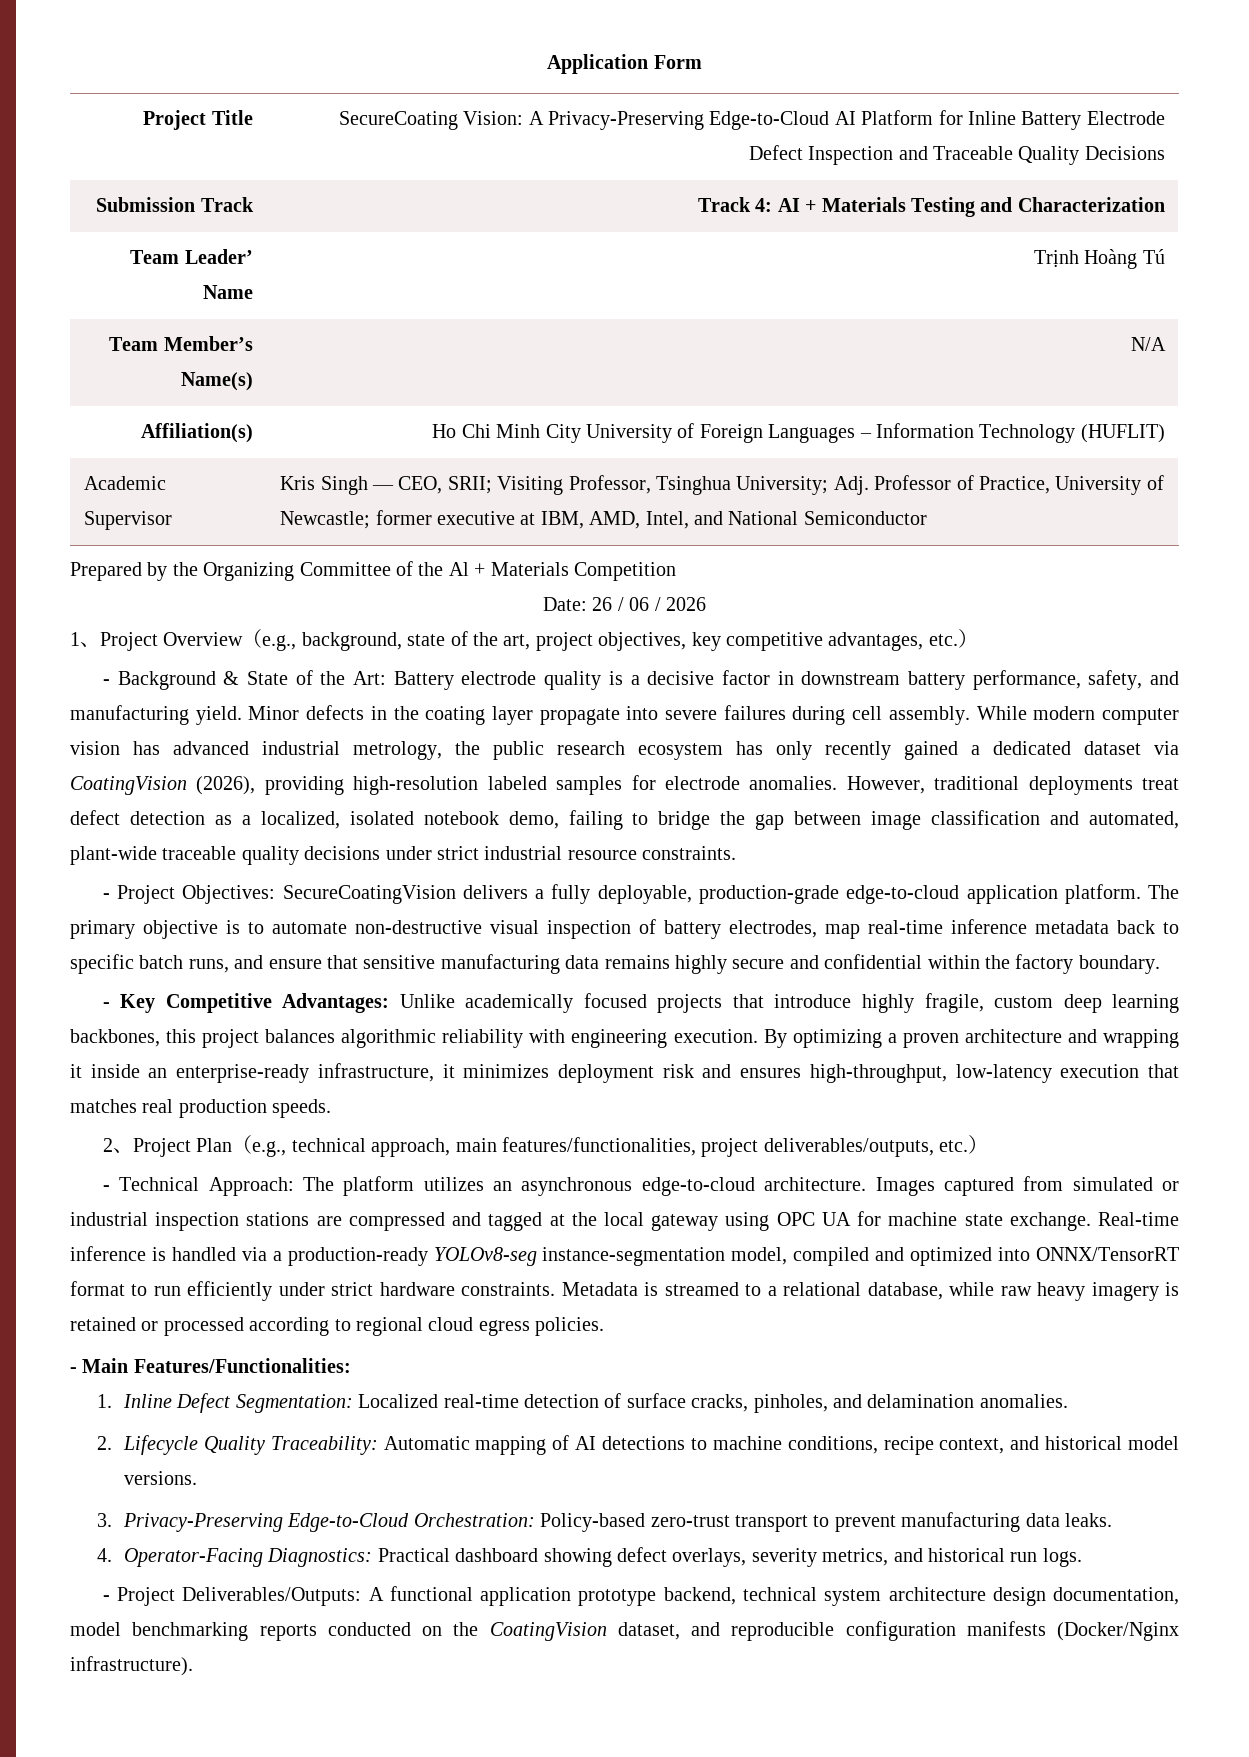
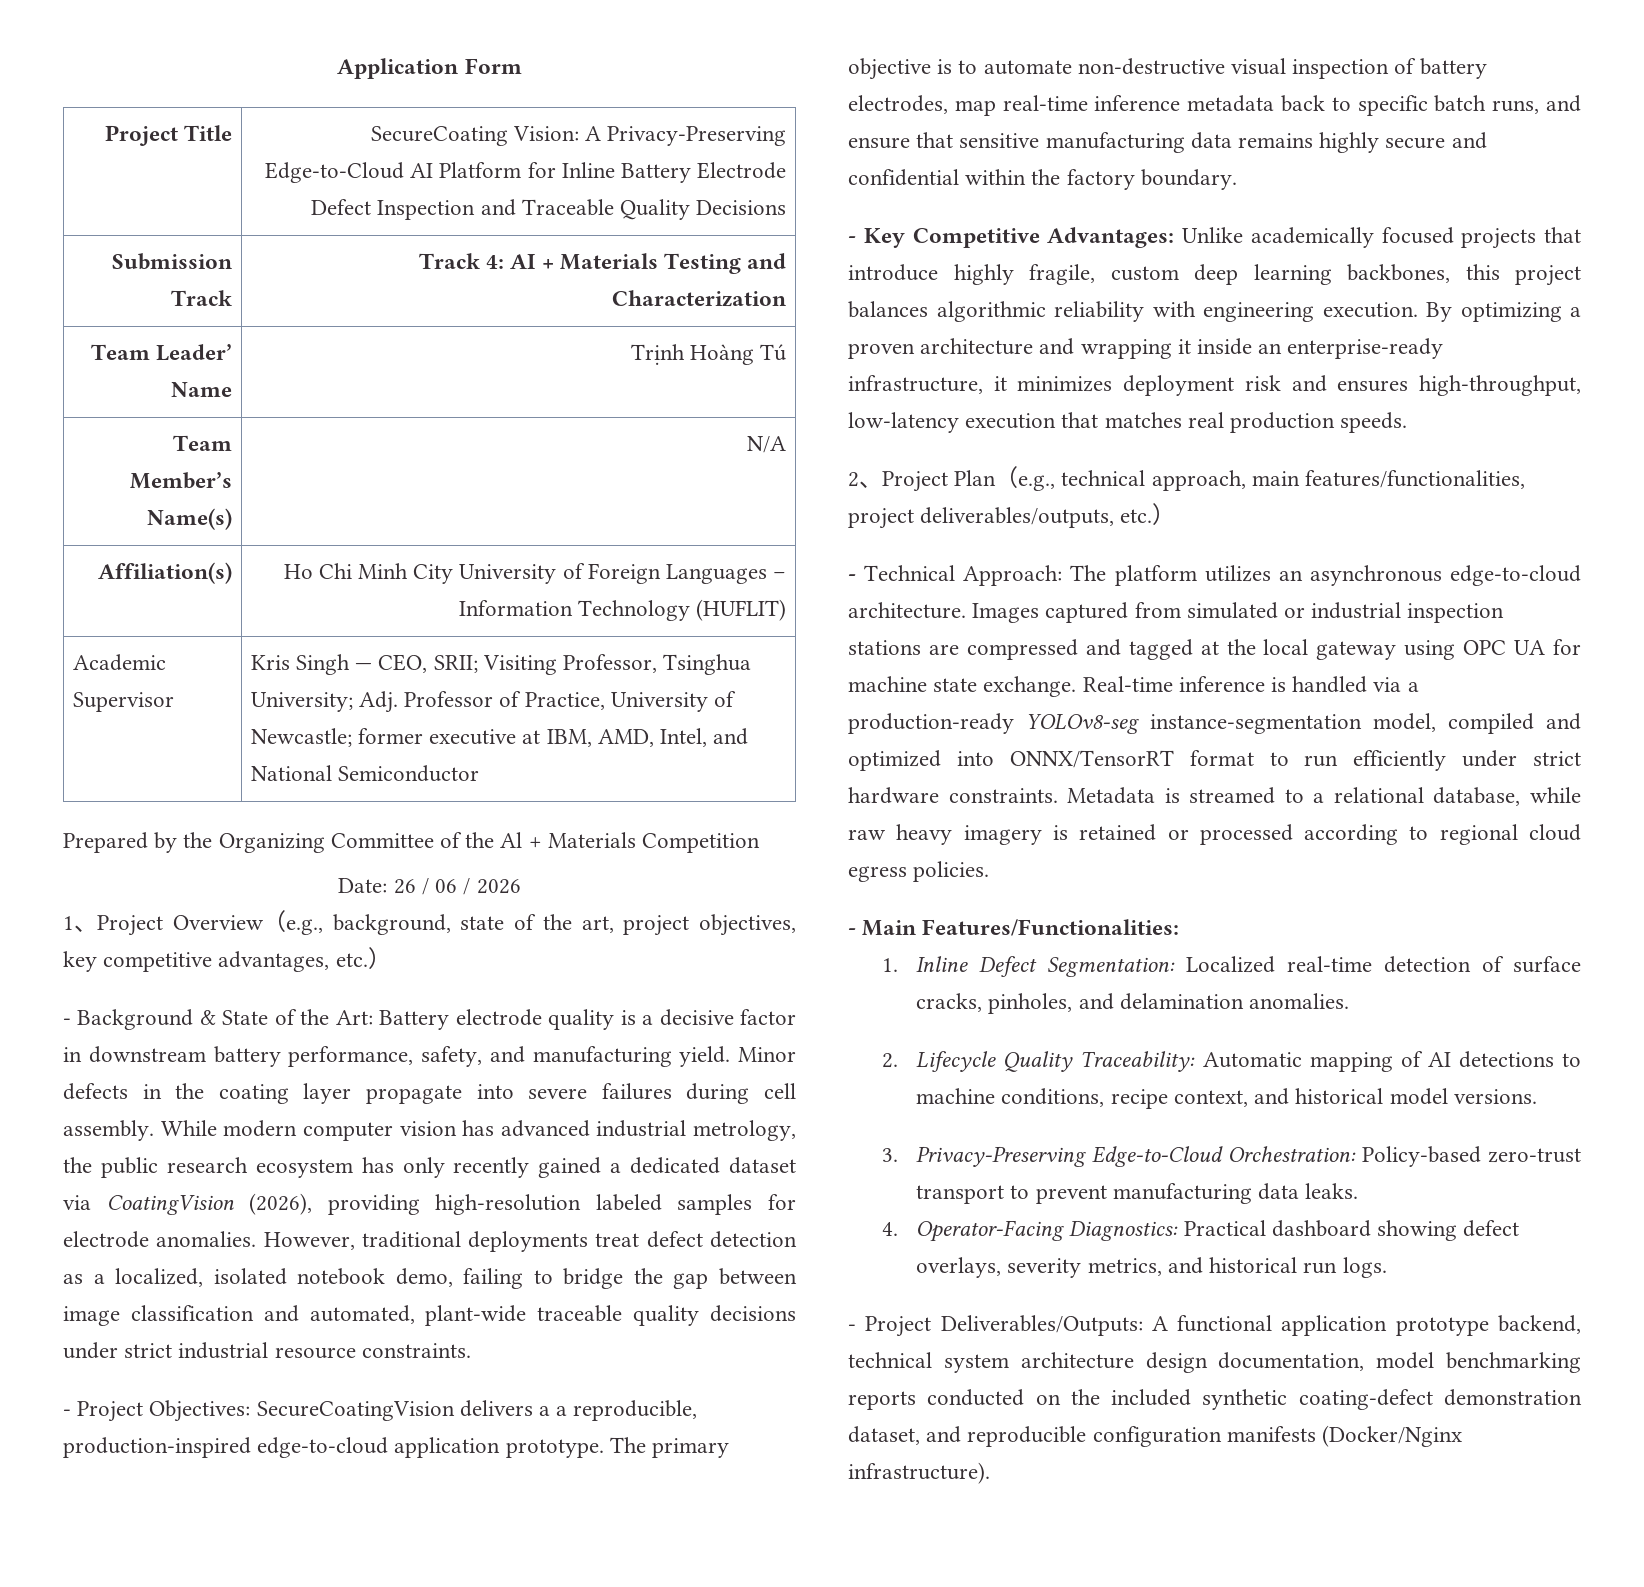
- - Project Objectives: SecureCoatingVision delivers a fully deployable, production-grade edge-to-cloud application platform.
+ - Project Objectives: SecureCoatingVision delivers a a reproducible, production-inspired edge-to-cloud application prototype.
- - Project Deliverables/Outputs: A functional application prototype backend, technical system architecture design documentation, model benchmarking reports conducted on the CoatingVision dataset, and reproducible configuration manifests (Docker/Nginx infrastructure).
+ - Project Deliverables/Outputs: A functional application prototype backend, technical system architecture design documentation, model benchmarking reports conducted on the included synthetic coating-defect demonstration dataset, and reproducible configuration manifests (Docker/Nginx infrastructure).

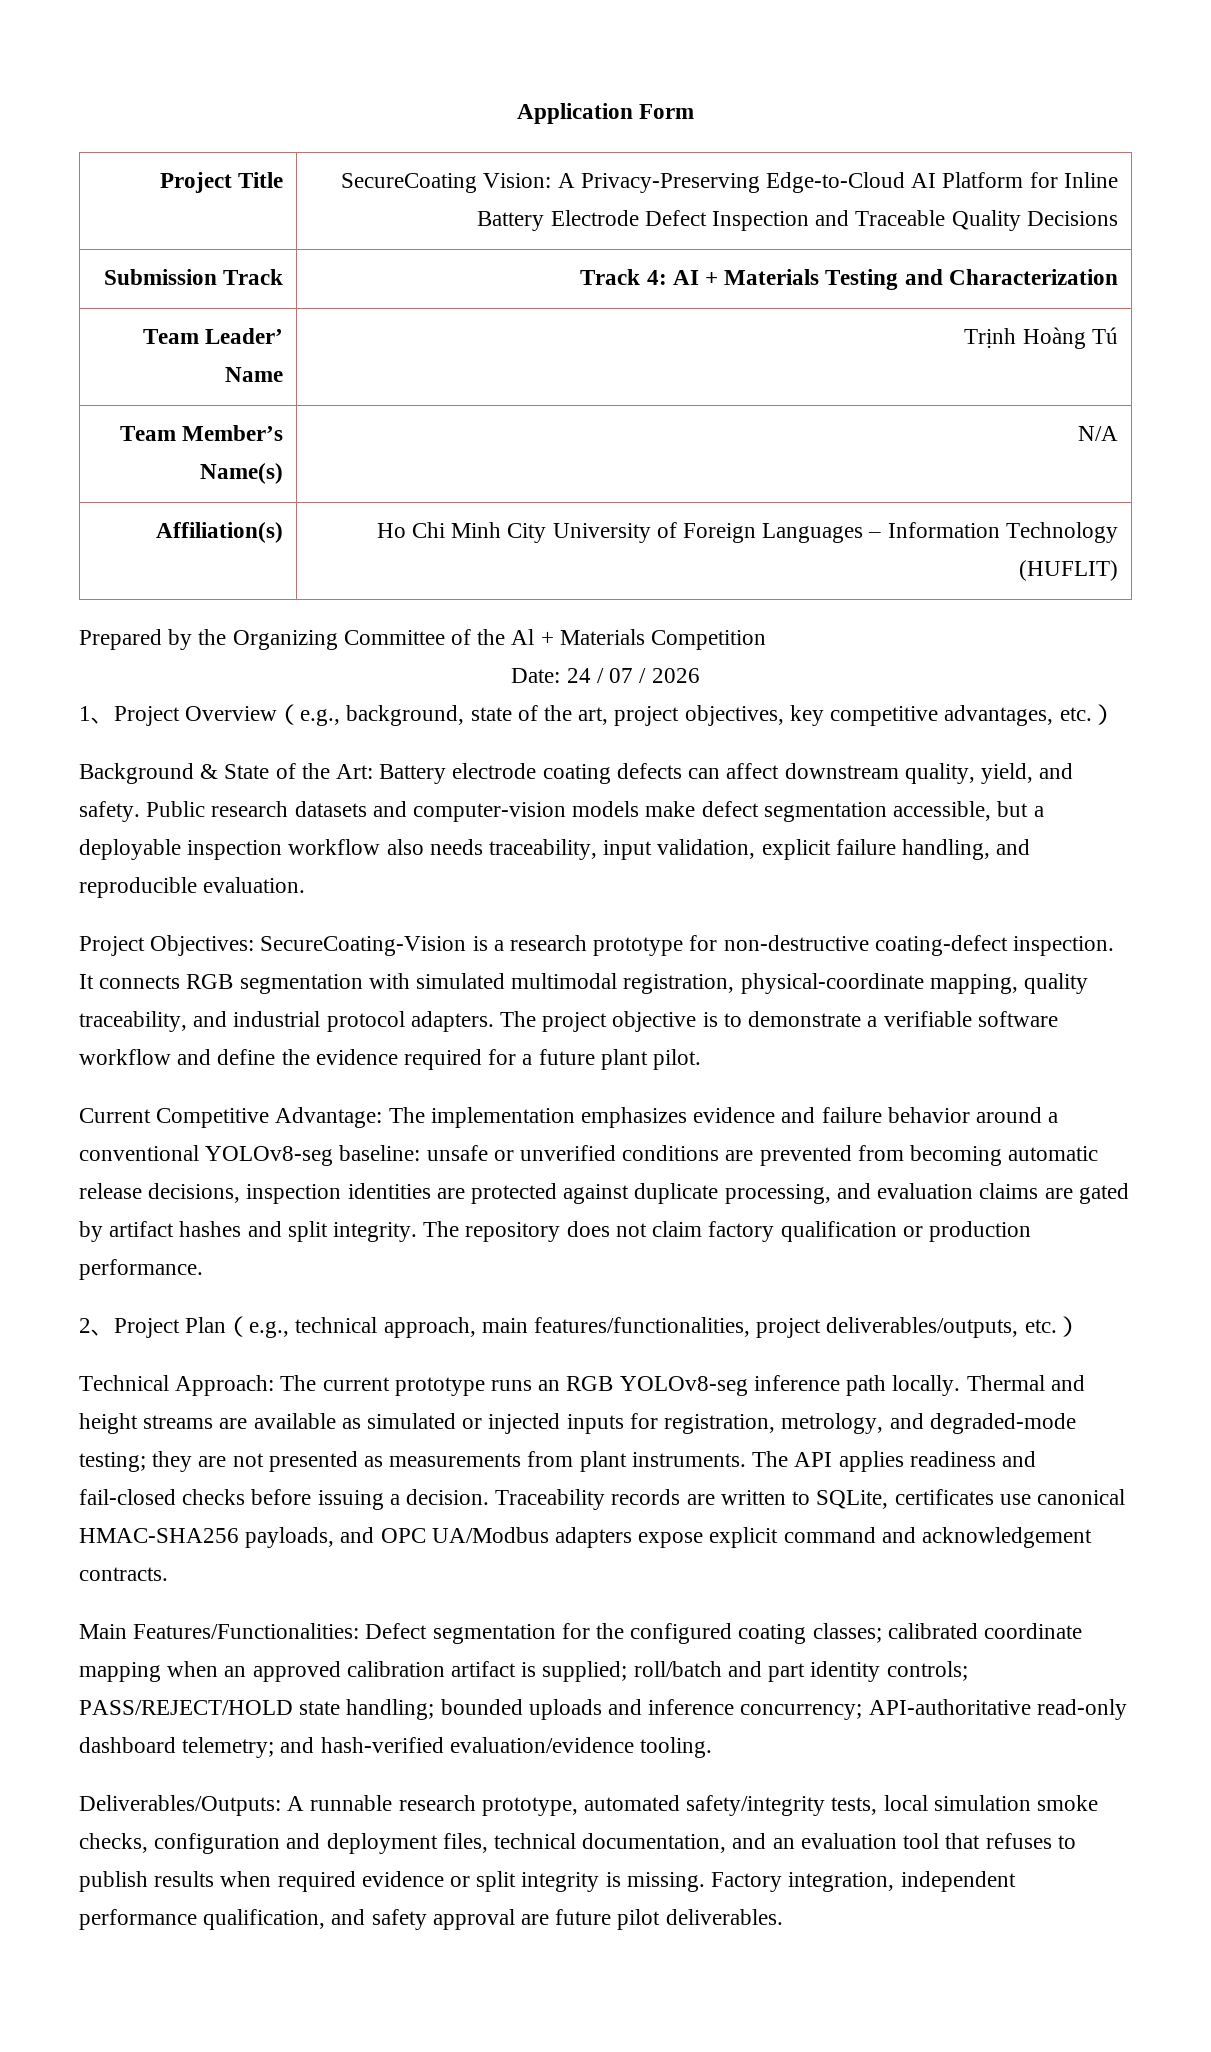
- Academic Supervisor | Kris Singh — CEO, SRII; Visiting Professor, Tsinghua University; Adj. Professor of Practice, University of Newcastle; former executive at IBM, AMD, Intel, and National Semiconductor
- Date: 26 / 06 / 2026
+ Date: 24 / 07 / 2026
- - Background & State of the Art: Battery electrode quality is a decisive factor in downstream battery performance, safety, and manufacturing yield. Minor defects in the coating layer propagate into severe failures during cell assembly. While modern computer vision has advanced industrial metrology, the public research ecosystem has only recently gained a dedicated dataset via CoatingVision (2026), providing high-resolution labeled samples for electrode anomalies. However, traditional deployments treat defect detection as a localized, isolated notebook demo, failing to bridge the gap between image classification and automated, plant-wide traceable quality decisions under strict industrial resource constraints.
- - Project Objectives: SecureCoatingVision delivers a a reproducible, production-inspired edge-to-cloud application prototype. The primary objective is to automate non-destructive visual inspection of battery electrodes, map real-time inference metadata back to specific batch runs, and ensure that sensitive manufacturing data remains highly secure and confidential within the factory boundary.
- - Key Competitive Advantages: Unlike academically focused projects that introduce highly fragile, custom deep learning backbones, this project balances algorithmic reliability with engineering execution. By optimizing a proven architecture and wrapping it inside an enterprise-ready infrastructure, it minimizes deployment risk and ensures high-throughput, low-latency execution that matches real production speeds.
+ Background & State of the Art: Battery electrode coating defects can affect downstream quality, yield, and safety. Public research datasets and computer-vision models make defect segmentation accessible, but a deployable inspection workflow also needs traceability, input validation, explicit failure handling, and reproducible evaluation.
+ Project Objectives: SecureCoating-Vision is a research prototype for non-destructive coating-defect inspection. It connects RGB segmentation with simulated multimodal registration, physical-coordinate mapping, quality traceability, and industrial protocol adapters. The project objective is to demonstrate a verifiable software workflow and define the evidence required for a future plant pilot.
+ Current Competitive Advantage: The implementation emphasizes evidence and failure behavior around a conventional YOLOv8-seg baseline: unsafe or unverified conditions are prevented from becoming automatic release decisions, inspection identities are protected against duplicate processing, and evaluation claims are gated by artifact hashes and split integrity. The repository does not claim factory qualification or production performance.
- - Technical Approach: The platform utilizes an asynchronous edge-to-cloud architecture. Images captured from simulated or industrial inspection stations are compressed and tagged at the local gateway using OPC UA for machine state exchange. Real-time inference is handled via a production-ready YOLOv8-seg instance-segmentation model, compiled and optimized into ONNX/TensorRT format to run efficiently under strict hardware constraints. Metadata is streamed to a relational database, while raw heavy imagery is retained or processed according to regional cloud egress policies.
- - Main Features/Functionalities:
- 1. Inline Defect Segmentation: Localized real-time detection of surface cracks, pinholes, and delamination anomalies.
- 2. Lifecycle Quality Traceability: Automatic mapping of AI detections to machine conditions, recipe context, and historical model versions.
- 3. Privacy-Preserving Edge-to-Cloud Orchestration: Policy-based zero-trust transport to prevent manufacturing data leaks.
- 4. Operator-Facing Diagnostics: Practical dashboard showing defect overlays, severity metrics, and historical run logs.
- - Project Deliverables/Outputs: A functional application prototype backend, technical system architecture design documentation, model benchmarking reports conducted on the included synthetic coating-defect demonstration dataset, and reproducible configuration manifests (Docker/Nginx infrastructure).
+ Technical Approach: The current prototype runs an RGB YOLOv8-seg inference path locally. Thermal and height streams are available as simulated or injected inputs for registration, metrology, and degraded-mode testing; they are not presented as measurements from plant instruments. The API applies readiness and fail-closed checks before issuing a decision. Traceability records are written to SQLite, certificates use canonical HMAC-SHA256 payloads, and OPC UA/Modbus adapters expose explicit command and acknowledgement contracts.
+ Main Features/Functionalities: Defect segmentation for the configured coating classes; calibrated coordinate mapping when an approved calibration artifact is supplied; roll/batch and part identity controls; PASS/REJECT/HOLD state handling; bounded uploads and inference concurrency; API-authoritative read-only dashboard telemetry; and hash-verified evaluation/evidence tooling.
+ Deliverables/Outputs: A runnable research prototype, automated safety/integrity tests, local simulation smoke checks, configuration and deployment files, technical documentation, and an evaluation tool that refuses to publish results when required evidence or split integrity is missing. Factory integration, independent performance qualification, and safety approval are future pilot deliverables.

